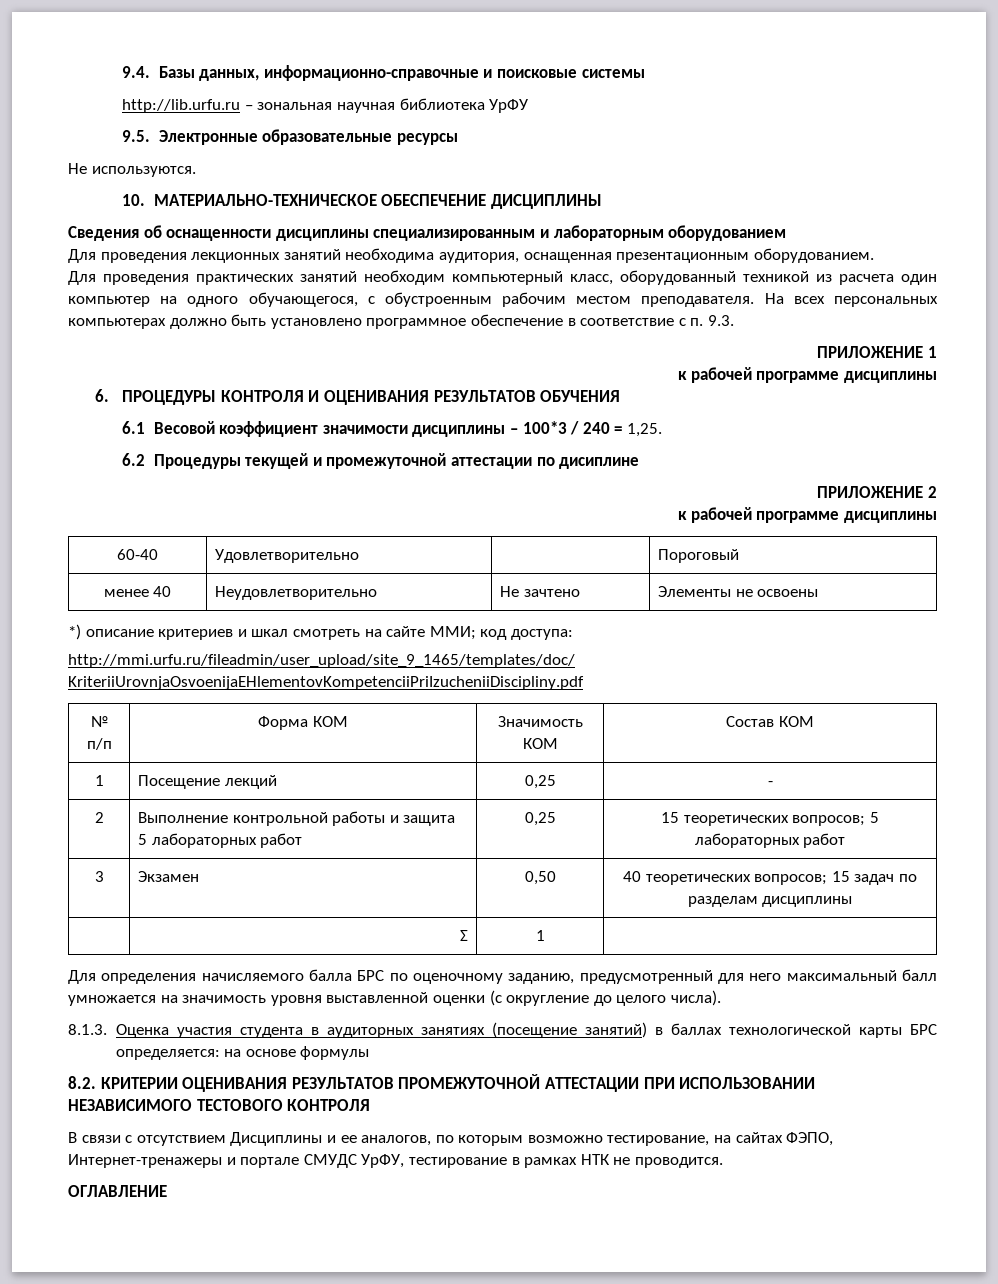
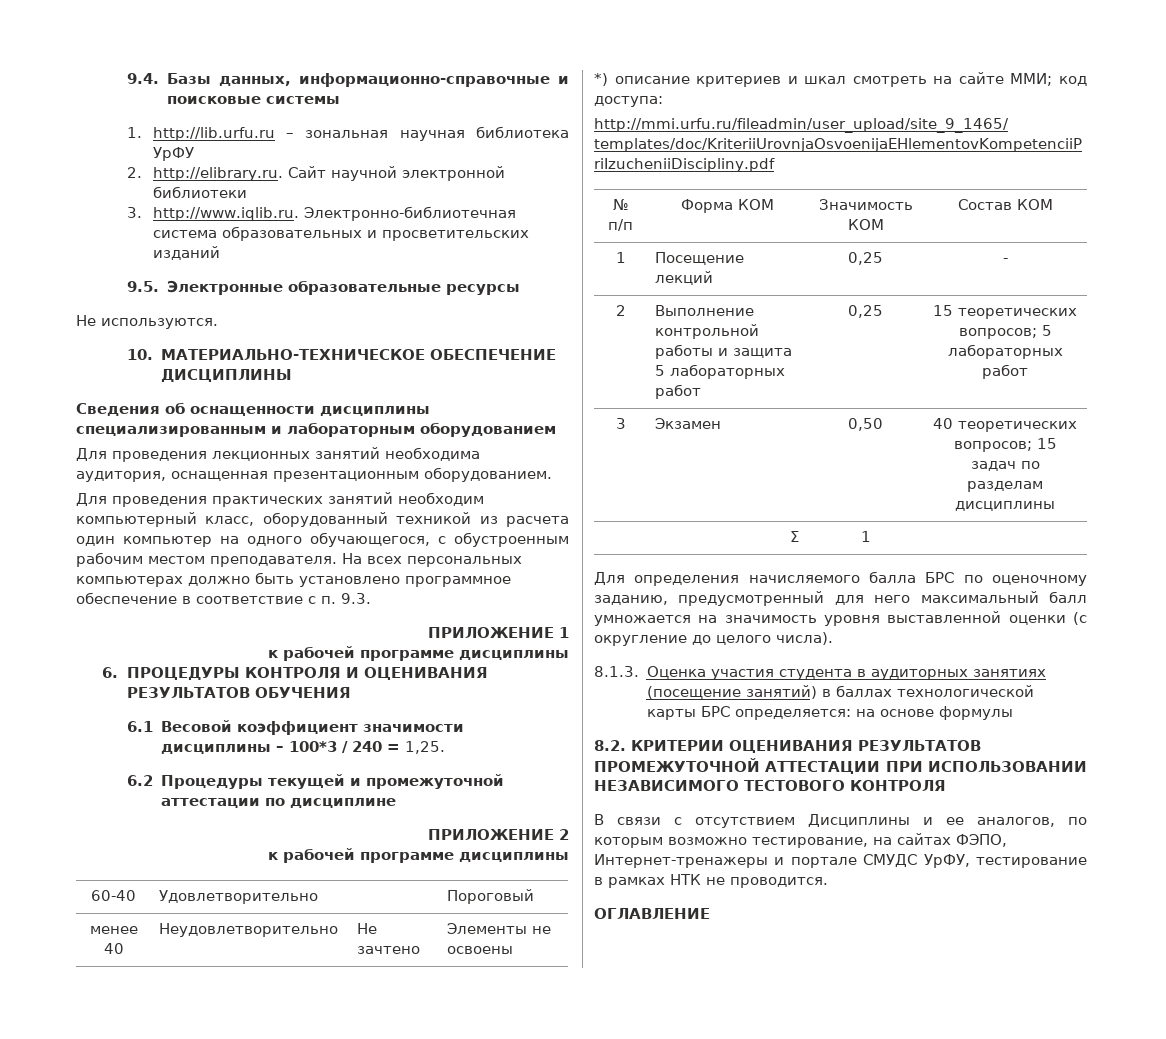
- http://lib.urfu.ru – зональная научная библиотека УрФУ
+ 1. http://lib.urfu.ru – зональная научная библиотека УрФУ
+ 2. http://elibrary.ru. Сайт научной электронной библиотеки
+ 3. http://www.iqlib.ru. Электронно-библиотечная система образовательных и просветительских изданий
- 6.2 Процедуры текущей и промежуточной аттестации по дисиплине
+ 6.2 Процедуры текущей и промежуточной аттестации по дисциплине

